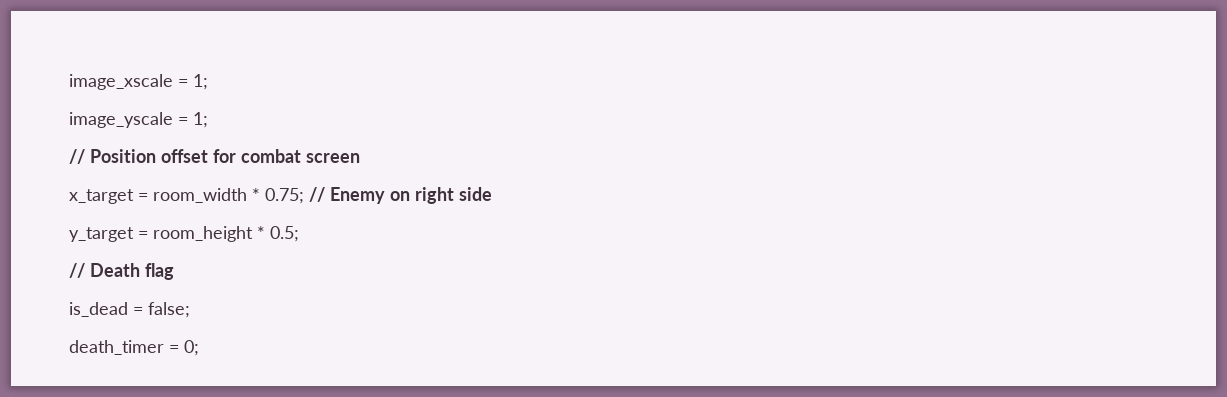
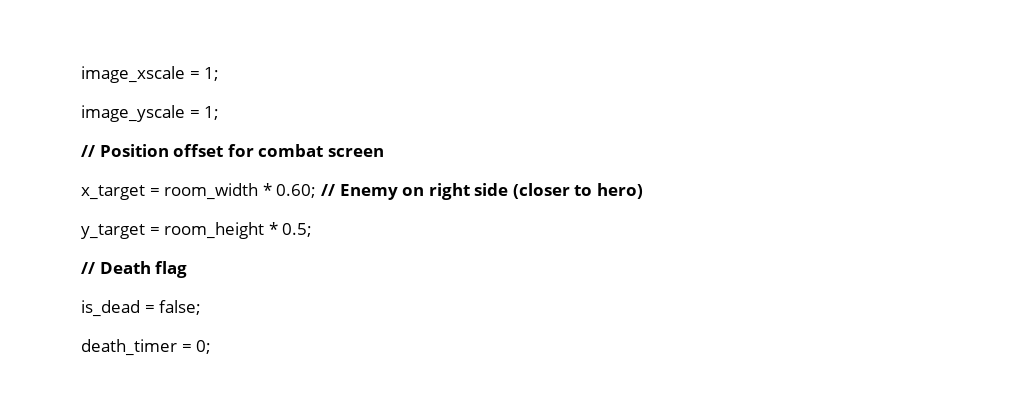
- x_target = room_width * 0.75; // Enemy on right side
+ x_target = room_width * 0.60; // Enemy on right side (closer to hero)

